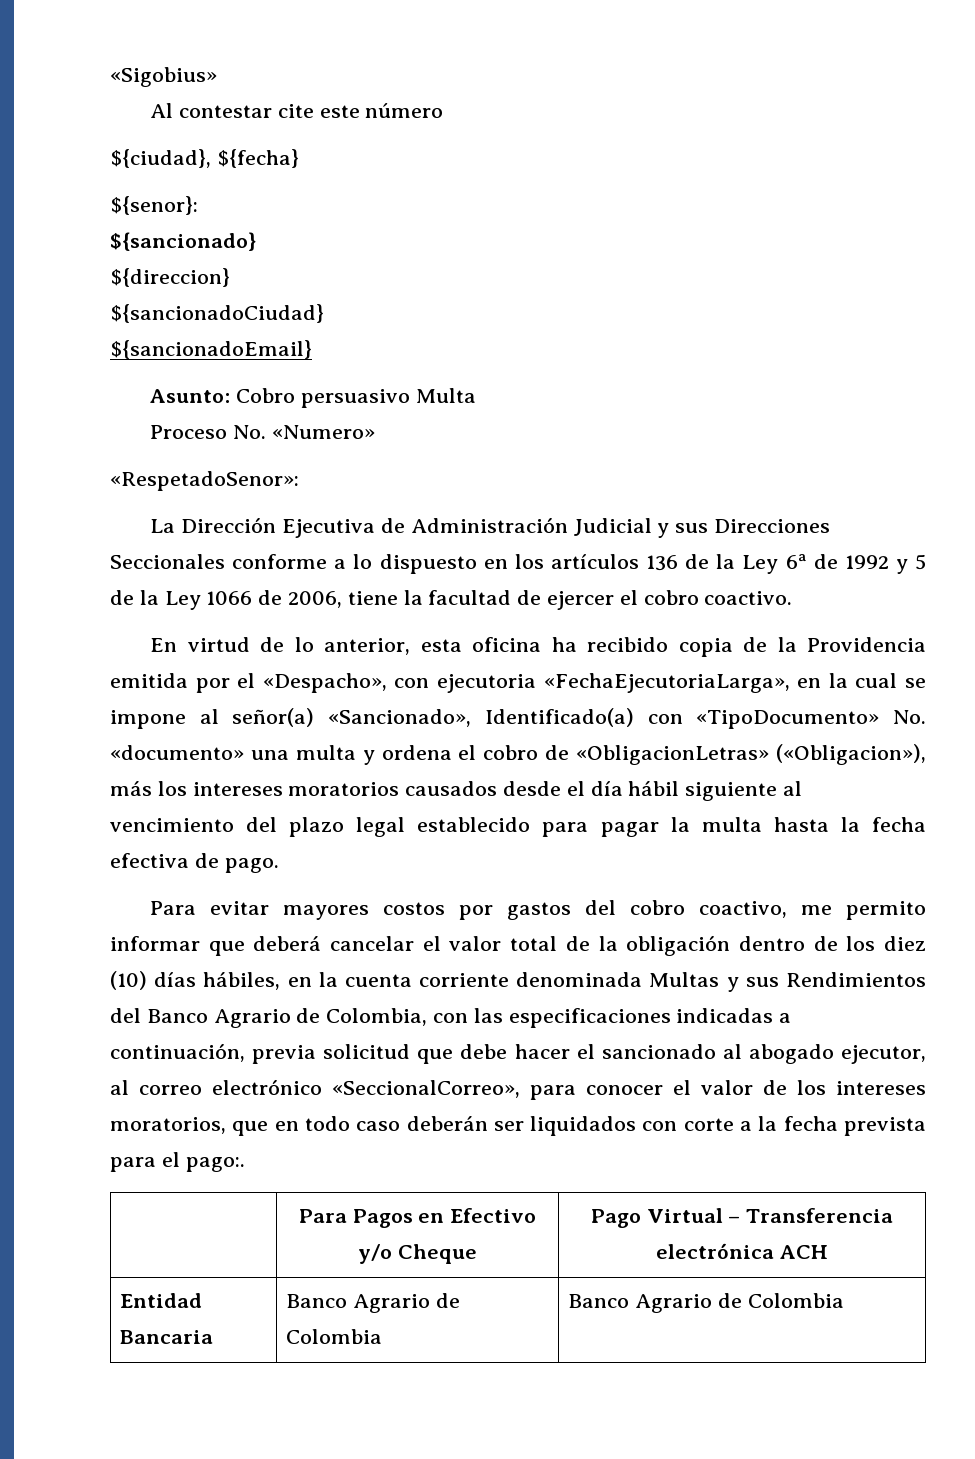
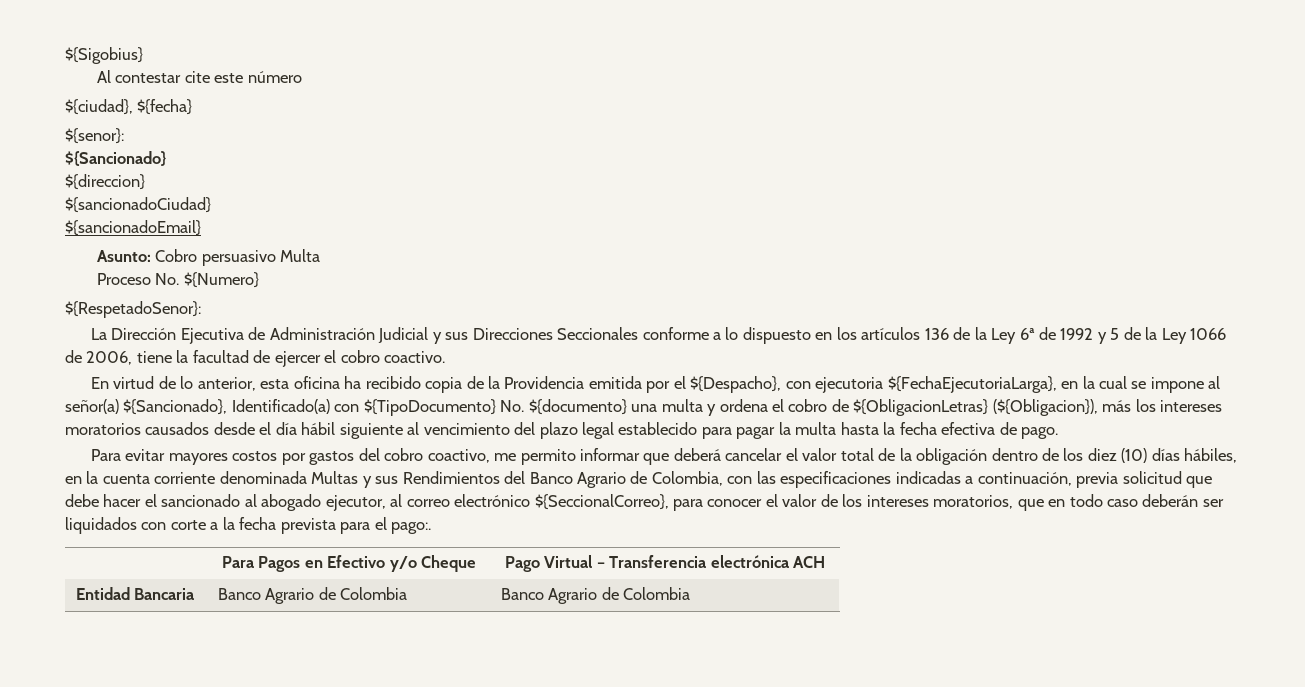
- «Sigobius»
+ ${Sigobius}
- ${sancionado}
+ ${Sancionado}
- Proceso No. «Numero»
- «RespetadoSenor»:
+ Proceso No. ${Numero}
+ ${RespetadoSenor}:
- En virtud de lo anterior, esta oficina ha recibido copia de la Providencia emitida por el «Despacho», con ejecutoria «FechaEjecutoriaLarga», en la cual se impone al señor(a) «Sancionado», Identificado(a) con «TipoDocumento» No. «documento» una multa y ordena el cobro de «ObligacionLetras» («Obligacion»), más los intereses moratorios causados desde el día hábil siguiente al vencimiento del plazo legal establecido para pagar la multa hasta la fecha efectiva de pago.
+ En virtud de lo anterior, esta oficina ha recibido copia de la Providencia emitida por el ${Despacho}, con ejecutoria ${FechaEjecutoriaLarga}, en la cual se impone al señor(a) ${Sancionado}, Identificado(a) con ${TipoDocumento} No. ${documento} una multa y ordena el cobro de ${ObligacionLetras} (${Obligacion}), más los intereses moratorios causados desde el día hábil siguiente al vencimiento del plazo legal establecido para pagar la multa hasta la fecha efectiva de pago.
- Para evitar mayores costos por gastos del cobro coactivo, me permito informar que deberá cancelar el valor total de la obligación dentro de los diez (10) días hábiles, en la cuenta corriente denominada Multas y sus Rendimientos del Banco Agrario de Colombia, con las especificaciones indicadas a continuación, previa solicitud que debe hacer el sancionado al abogado ejecutor, al correo electrónico «SeccionalCorreo», para conocer el valor de los intereses moratorios, que en todo caso deberán ser liquidados con corte a la fecha prevista para el pago:.
+ Para evitar mayores costos por gastos del cobro coactivo, me permito informar que deberá cancelar el valor total de la obligación dentro de los diez (10) días hábiles, en la cuenta corriente denominada Multas y sus Rendimientos del Banco Agrario de Colombia, con las especificaciones indicadas a continuación, previa solicitud que debe hacer el sancionado al abogado ejecutor, al correo electrónico ${SeccionalCorreo}, para conocer el valor de los intereses moratorios, que en todo caso deberán ser liquidados con corte a la fecha prevista para el pago:.

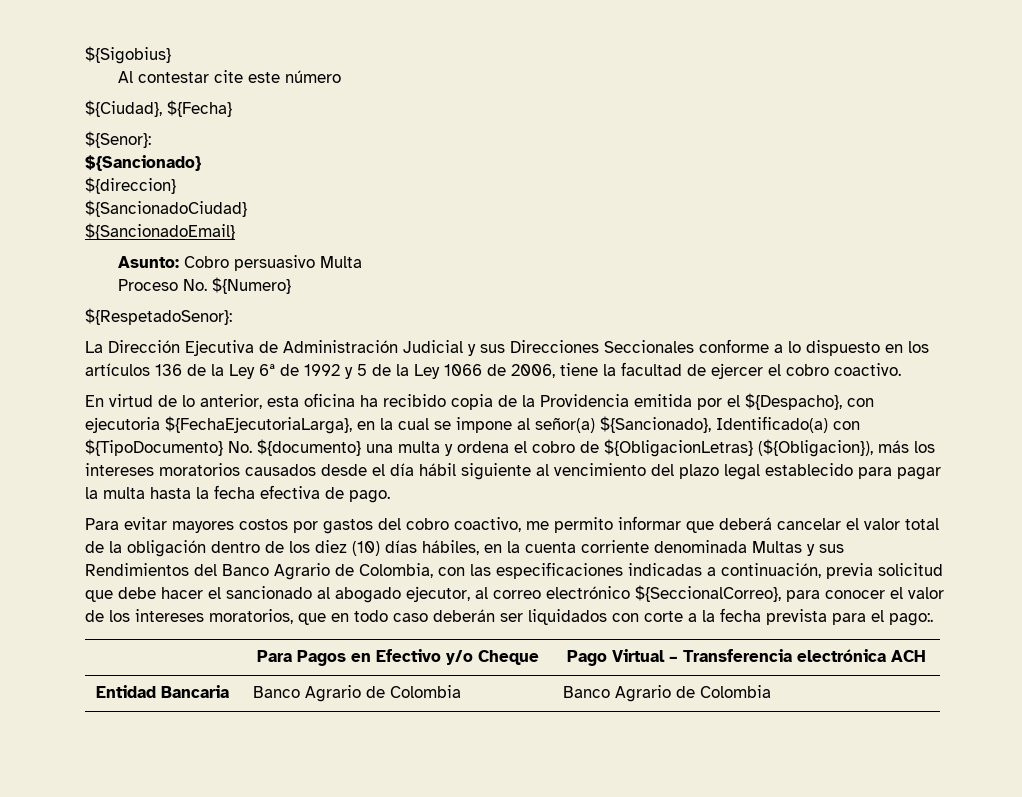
- ${ciudad}, ${fecha}
- ${senor}:
+ ${Ciudad}, ${Fecha}
+ ${Senor}:
- ${sancionadoCiudad}
- ${sancionadoEmail}
+ ${SancionadoCiudad}
+ ${SancionadoEmail}

